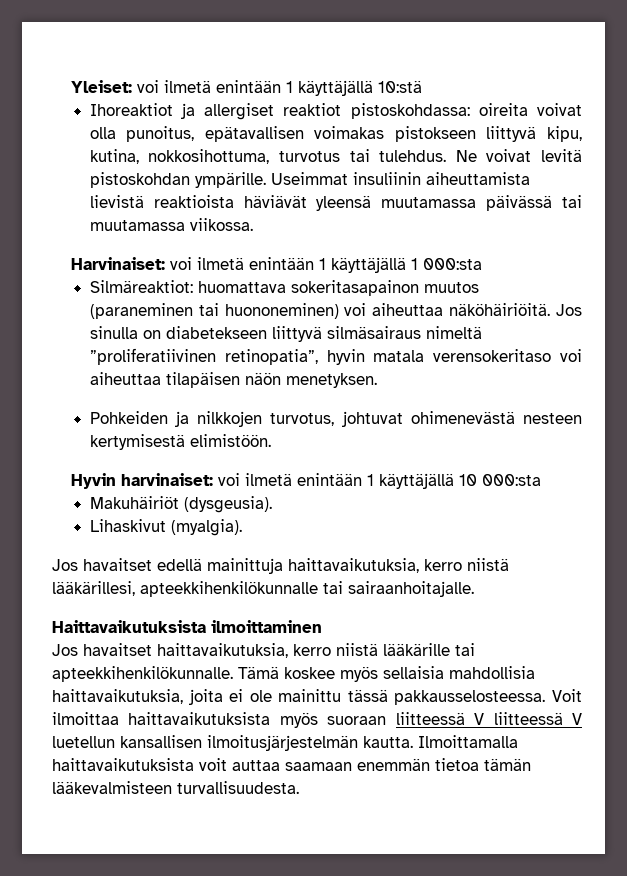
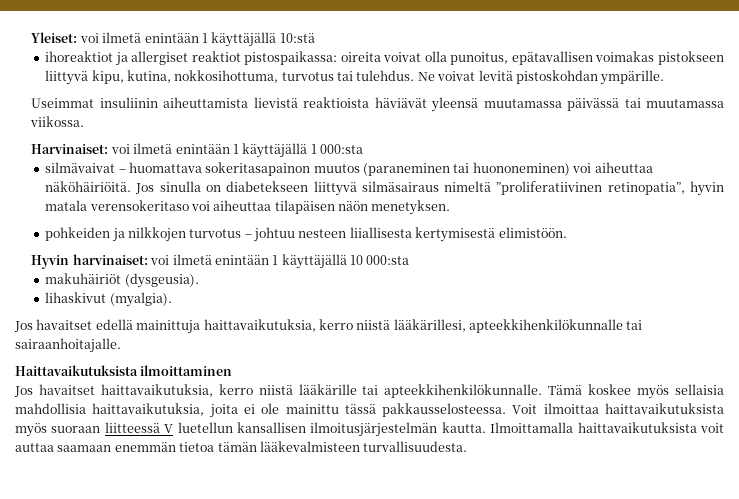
- Ihoreaktiot ja allergiset reaktiot pistoskohdassa: oireita voivat olla punoitus, epätavallisen voimakas pistokseen liittyvä kipu, kutina, nokkosihottuma, turvotus tai tulehdus.
+ ihoreaktiot ja allergiset reaktiot pistospaikassa: oireita voivat olla punoitus, epätavallisen voimakas pistokseen liittyvä kipu, kutina, nokkosihottuma, turvotus tai tulehdus.
- Ne voivat levitä pistoskohdan ympärille. Useimmat insuliinin aiheuttamista lievistä reaktioista häviävät yleensä muutamassa päivässä tai muutamassa viikossa.
+ Ne voivat levitä pistoskohdan ympärille.
+ Useimmat insuliinin aiheuttamista lievistä reaktioista häviävät yleensä muutamassa päivässä tai muutamassa viikossa.
- Silmäreaktiot: huomattava sokeritasapainon muutos (paraneminen tai huononeminen) voi aiheuttaa näköhäiriöitä.
+ silmävaivat – huomattava sokeritasapainon muutos (paraneminen tai huononeminen) voi aiheuttaa näköhäiriöitä.
- Pohkeiden ja nilkkojen turvotus, johtuvat ohimenevästä nesteen kertymisestä elimistöön.
+ pohkeiden ja nilkkojen turvotus – johtuu nesteen liiallisesta kertymisestä elimistöön.
- Makuhäiriöt (dysgeusia).
+ makuhäiriöt (dysgeusia).
- Lihaskivut (myalgia).
+ lihaskivut (myalgia).
- Voit ilmoittaa haittavaikutuksista myös suoraan liitteessä V liitteessä V luetellun kansallisen ilmoitusjärjestelmän kautta.
+ Voit ilmoittaa haittavaikutuksista myös suoraan liitteessä V luetellun kansallisen ilmoitusjärjestelmän kautta.

